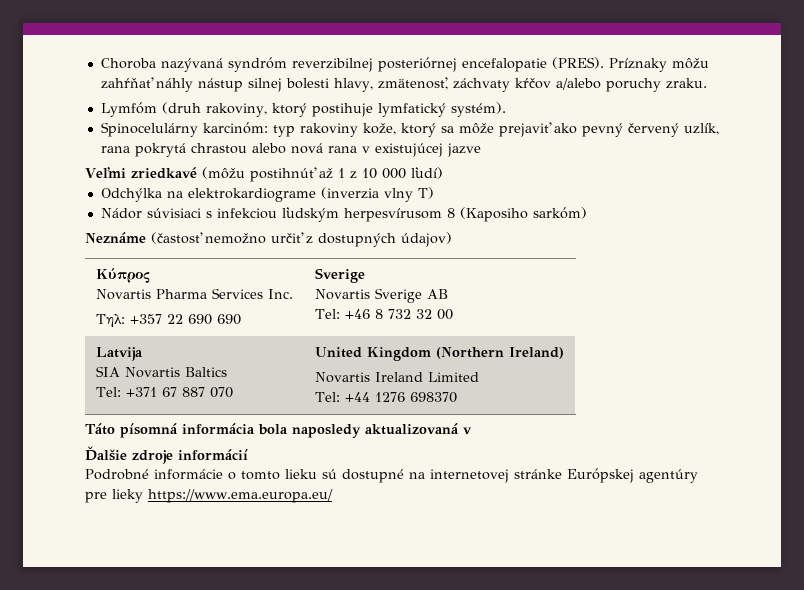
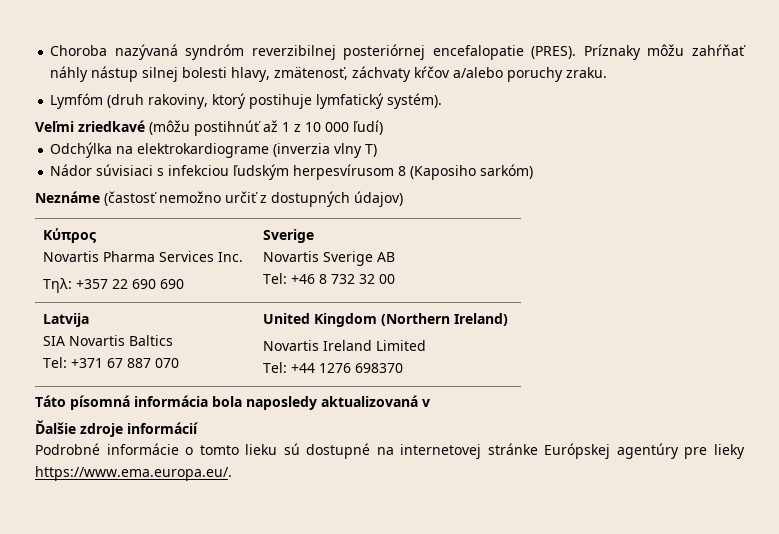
- Spinocelulárny karcinóm: typ rakoviny kože, ktorý sa môže prejaviť ako pevný červený uzlík, rana pokrytá chrastou alebo nová rana v existujúcej jazve
- Podrobné informácie o tomto lieku sú dostupné na internetovej stránke Európskej agentúry pre lieky https://www.ema.europa.eu/
+ Podrobné informácie o tomto lieku sú dostupné na internetovej stránke Európskej agentúry pre lieky https://www.ema.europa.eu/.

